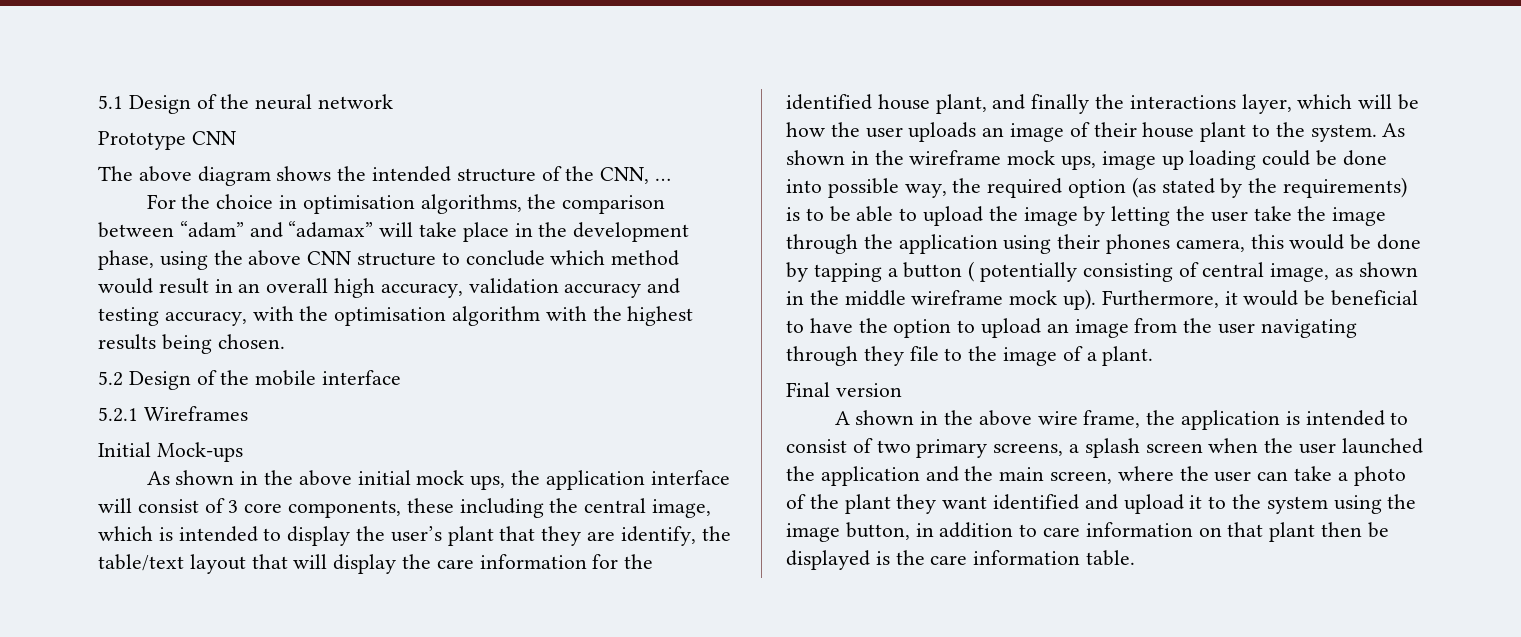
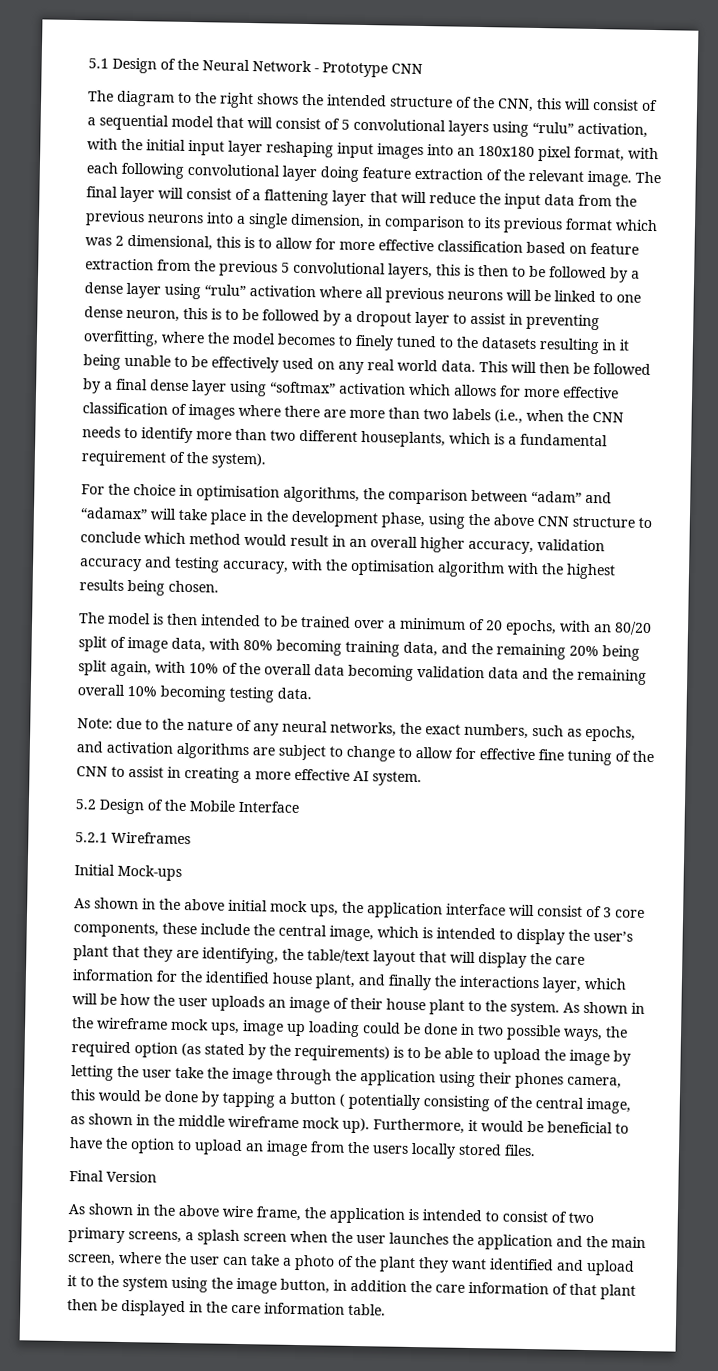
- 5.1 Design of the neural network
- Prototype CNN
+ 5.1 Design of the Neural Network - Prototype CNN
- The above diagram shows the intended structure of the CNN, …
+ The diagram to the right shows the intended structure of the CNN, this will consist of a sequential model that will consist of 5 convolutional layers using “rulu” activation, with the initial input layer reshaping input images into an 180x180 pixel format, with each following convolutional layer doing feature extraction of the relevant image. The final layer will consist of a flattening layer that will reduce the input data from the previous neurons into a single dimension, in comparison to its previous format which was 2 dimensional, this is to allow for more effective classification based on feature extraction from the previous 5 convolutional layers, this is then to be followed by a dense layer using “rulu” activation where all previous neurons will be linked to one dense neuron, this is to be followed by a dropout layer to assist in preventing overfitting, where the model becomes to finely tuned to the datasets resulting in it being unable to be effectively used on any real world data. This will then be followed by a final dense layer using “softmax” activation which allows for more effective classification of images where there are more than two labels (i.e., when the CNN needs to identify more than two different houseplants, which is a fundamental requirement of the system).
- For the choice in optimisation algorithms, the comparison between “adam” and “adamax” will take place in the development phase, using the above CNN structure to conclude which method would result in an overall high accuracy, validation accuracy and testing accuracy, with the optimisation algorithm with the highest results being chosen.
+ For the choice in optimisation algorithms, the comparison between “adam” and “adamax” will take place in the development phase, using the above CNN structure to conclude which method would result in an overall higher accuracy, validation accuracy and testing accuracy, with the optimisation algorithm with the highest results being chosen.
+ The model is then intended to be trained over a minimum of 20 epochs, with an 80/20 split of image data, with 80% becoming training data, and the remaining 20% being split again, with 10% of the overall data becoming validation data and the remaining overall 10% becoming testing data.
+ Note: due to the nature of any neural networks, the exact numbers, such as epochs, and activation algorithms are subject to change to allow for effective fine tuning of the CNN to assist in creating a more effective AI system.
- 5.2 Design of the mobile interface
+ 5.2 Design of the Mobile Interface
- As shown in the above initial mock ups, the application interface will consist of 3 core components, these including the central image, which is intended to display the user’s plant that they are identify, the table/text layout that will display the care information for the identified house plant, and finally the interactions layer, which will be how the user uploads an image of their house plant to the system.
+ As shown in the above initial mock ups, the application interface will consist of 3 core components, these include the central image, which is intended to display the user’s plant that they are identifying, the table/text layout that will display the care information for the identified house plant, and finally the interactions layer, which will be how the user uploads an image of their house plant to the system.
- As shown in the wireframe mock ups, image up loading could be done into possible way, the required option (as stated by the requirements) is to be able to upload the image by letting the user take the image through the application using their phones camera, this would be done by tapping a button ( potentially consisting of central image, as shown in the middle wireframe mock up).
+ As shown in the wireframe mock ups, image up loading could be done in two possible ways, the required option (as stated by the requirements) is to be able to upload the image by letting the user take the image through the application using their phones camera, this would be done by tapping a button ( potentially consisting of the central image, as shown in the middle wireframe mock up).
- Furthermore, it would be beneficial to have the option to upload an image from the user navigating through they file to the image of a plant.
+ Furthermore, it would be beneficial to have the option to upload an image from the users locally stored files.
- Final version
- A shown in the above wire frame, the application is intended to consist of two primary screens, a splash screen when the user launched the application and the main screen, where the user can take a photo of the plant they want identified and upload it to the system using the image button, in addition to care information on that plant then be displayed is the care information table.
+ Final Version
+ As shown in the above wire frame, the application is intended to consist of two primary screens, a splash screen when the user launches the application and the main screen, where the user can take a photo of the plant they want identified and upload it to the system using the image button, in addition the care information of that plant then be displayed in the care information table.

